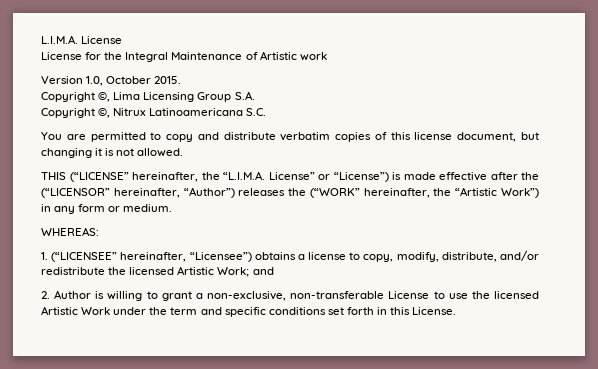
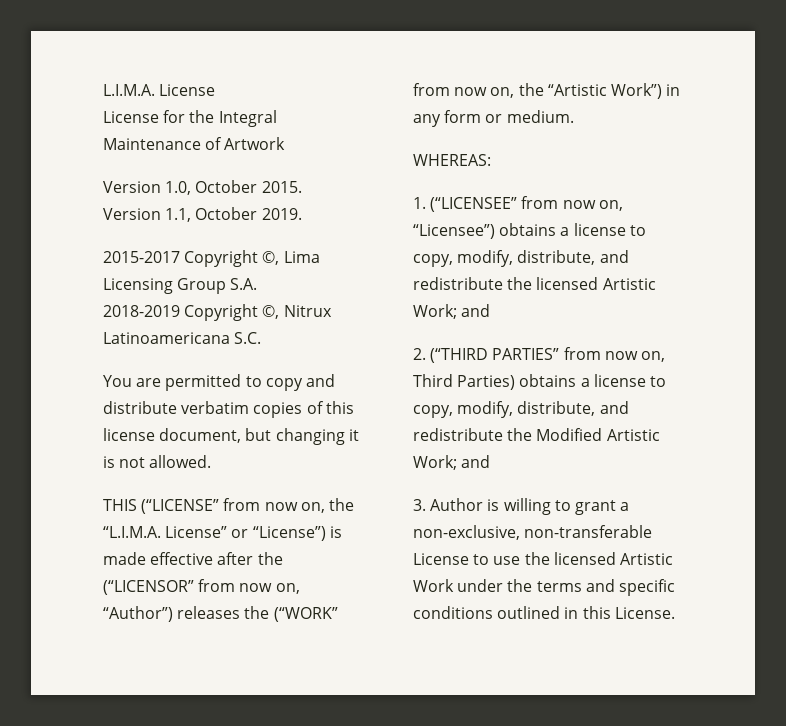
- License for the Integral Maintenance of Artistic work
+ License for the Integral Maintenance of Artwork
- Copyright ©, Lima Licensing Group S.A.
+ Version 1.1, October 2019.
+ 2015-2017 Copyright ©, Lima Licensing Group S.A.
- Copyright ©, Nitrux Latinoamericana S.C.
+ 2018-2019 Copyright ©, Nitrux Latinoamericana S.C.
- THIS (“LICENSE” hereinafter, the “L.I.M.A. License” or “License”) is made effective after the (“LICENSOR” hereinafter, “Author”) releases the (“WORK” hereinafter, the “Artistic Work”) in any form or medium.
+ THIS (“LICENSE” from now on, the “L.I.M.A. License” or “License”) is made effective after the (“LICENSOR” from now on, “Author”) releases the (“WORK” from now on, the “Artistic Work”) in any form or medium.
- 1. (“LICENSEE” hereinafter, “Licensee”) obtains a license to copy, modify, distribute, and/or redistribute the licensed Artistic Work; and
+ 1. (“LICENSEE” from now on, “Licensee”) obtains a license to copy, modify, distribute, and redistribute the licensed Artistic Work; and
- 2. Author is willing to grant a non-exclusive, non-transferable License to use the licensed Artistic Work under the term and specific conditions set forth in this License.
+ 2. (“THIRD PARTIES” from now on, Third Parties) obtains a license to copy, modify, distribute, and redistribute the Modified Artistic Work; and
+ 3. Author is willing to grant a non-exclusive, non-transferable License to use the licensed Artistic Work under the terms and specific conditions outlined in this License.

